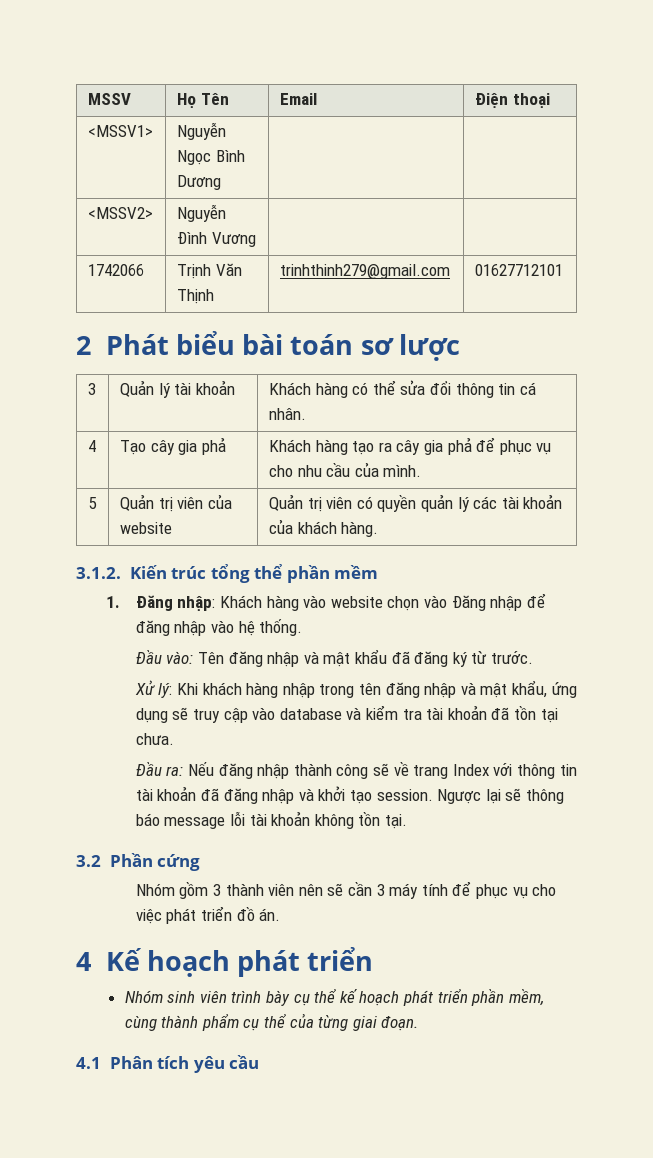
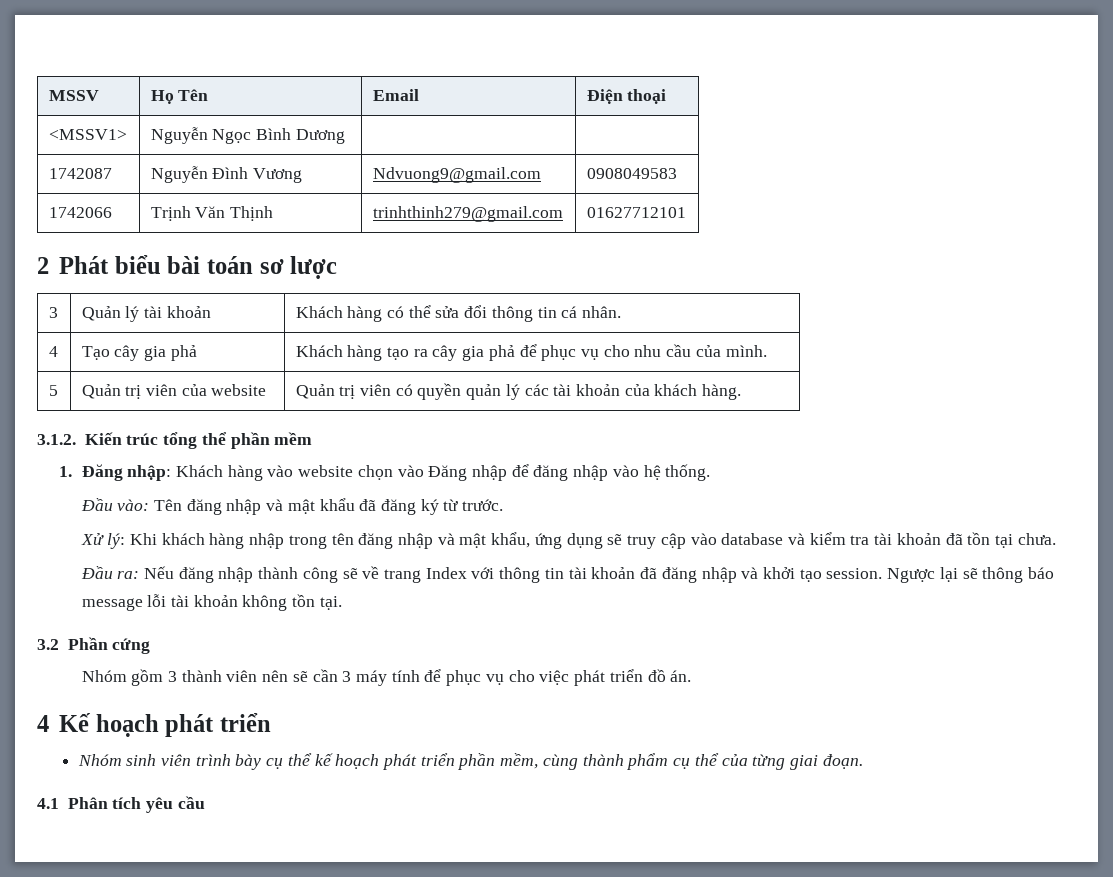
- <MSSV2> | Nguyễn Đình Vương | |
+ 1742087 | Nguyễn Đình Vương | Ndvuong9@gmail.com | 0908049583

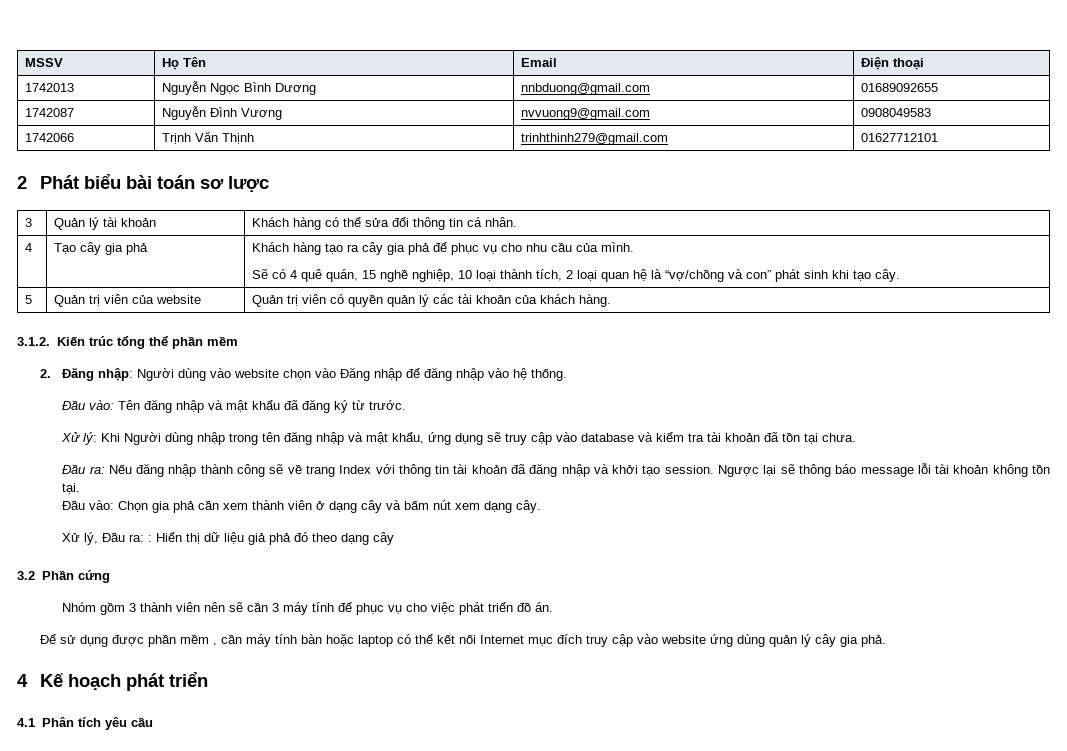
- <MSSV1> | Nguyễn Ngọc Bình Dương | |
+ 1742013 | Nguyễn Ngọc Bình Dương | nnbduong@gmail.com | 01689092655
- 1742087 | Nguyễn Đình Vương | Ndvuong9@gmail.com | 0908049583
+ 1742087 | Nguyễn Đình Vương | nvvuong9@gmail.com | 0908049583
+ Sẽ có 4 quê quán, 15 nghề nghiệp, 10 loại thành tích, 2 loại quan hệ là “vợ/chồng và con” phát sinh khi tạo cây.
- 1. Đăng nhập: Khách hàng vào website chọn vào Đăng nhập để đăng nhập vào hệ thống.
+ 2. Đăng nhập: Người dùng vào website chọn vào Đăng nhập để đăng nhập vào hệ thống.
- Xử lý: Khi khách hàng nhập trong tên đăng nhập và mật khẩu, ứng dụng sẽ truy cập vào database và kiểm tra tài khoản đã tồn tại chưa.
+ Xử lý: Khi Người dùng nhập trong tên đăng nhập và mật khẩu, ứng dụng sẽ truy cập vào database và kiểm tra tài khoản đã tồn tại chưa.
+ Đầu vào: Chọn gia phả cần xem thành viên ở dạng cây và bấm nút xem dạng cây.
+ Xử lý, Đầu ra: : Hiển thị dữ liệu giả phả đó theo dạng cây
+ Để sử dụng được phần mềm , cần máy tính bàn hoặc laptop có thể kết nối Internet mục đích truy cập vào website ứng dùng quản lý cây gia phả.
- Nhóm sinh viên trình bày cụ thể kế hoạch phát triển phần mềm, cùng thành phẩm cụ thể của từng giai đoạn.

